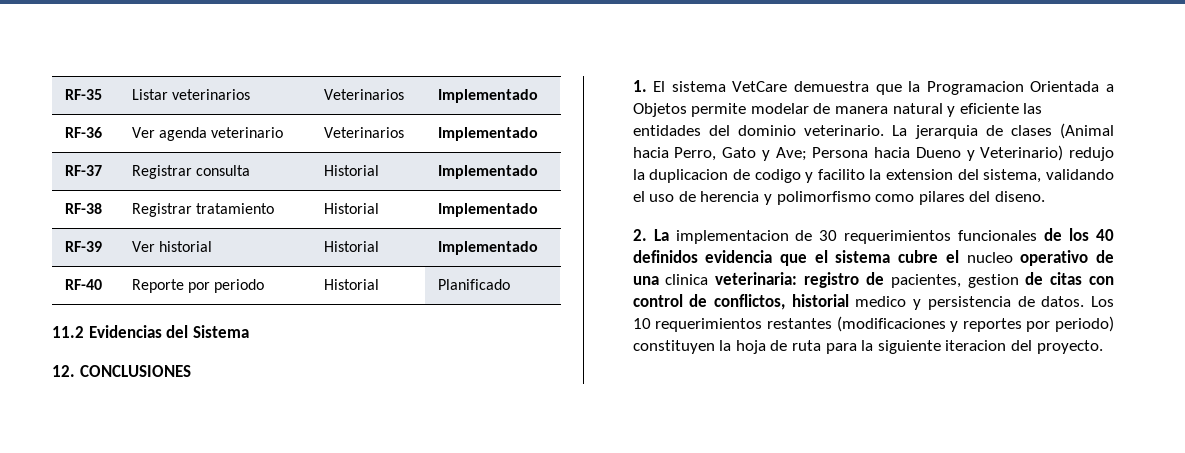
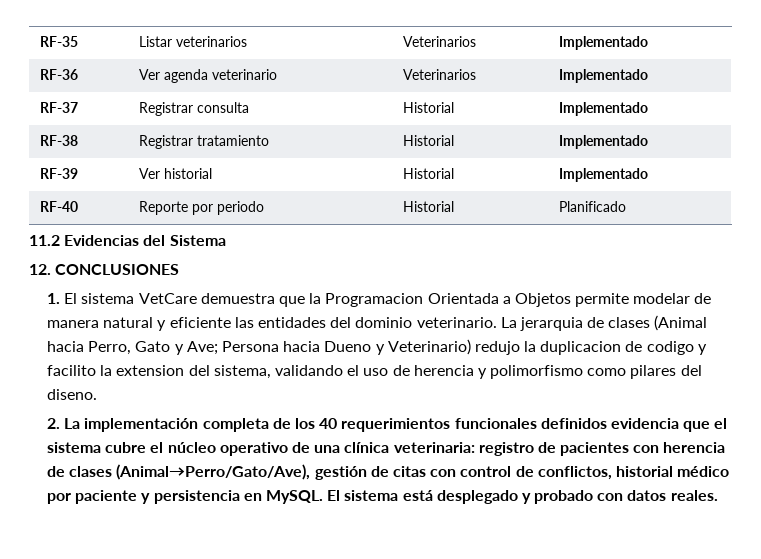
- 2. La implementacion de 30 requerimientos funcionales de los 40 definidos evidencia que el sistema cubre el nucleo operativo de una clinica veterinaria: registro de pacientes, gestion de citas con control de conflictos, historial medico y persistencia de datos. Los 10 requerimientos restantes (modificaciones y reportes por periodo) constituyen la hoja de ruta para la siguiente iteracion del proyecto.
+ 2. La implementación completa de los 40 requerimientos funcionales definidos evidencia que el sistema cubre el núcleo operativo de una clínica veterinaria: registro de pacientes con herencia de clases (Animal→Perro/Gato/Ave), gestión de citas con control de conflictos, historial médico por paciente y persistencia en MySQL. El sistema está desplegado y probado con datos reales.

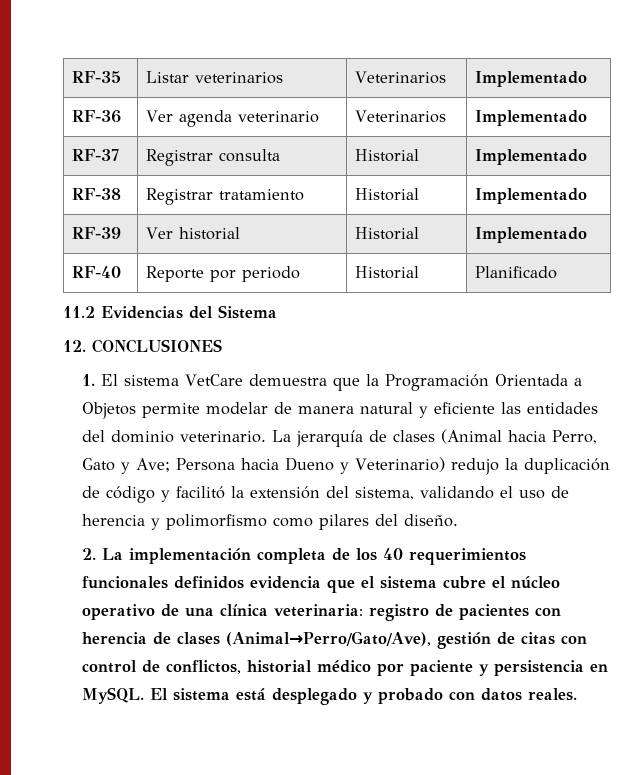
- 1. El sistema VetCare demuestra que la Programacion Orientada a Objetos permite modelar de manera natural y eficiente las entidades del dominio veterinario.
+ 1. El sistema VetCare demuestra que la Programación Orientada a Objetos permite modelar de manera natural y eficiente las entidades del dominio veterinario.
- La jerarquia de clases (Animal hacia Perro, Gato y Ave; Persona hacia Dueno y Veterinario) redujo la duplicacion de codigo y facilito la extension del sistema, validando el uso de herencia y polimorfismo como pilares del diseno.
+ La jerarquía de clases (Animal hacia Perro, Gato y Ave; Persona hacia Dueno y Veterinario) redujo la duplicación de código y facilitó la extensión del sistema, validando el uso de herencia y polimorfismo como pilares del diseño.

